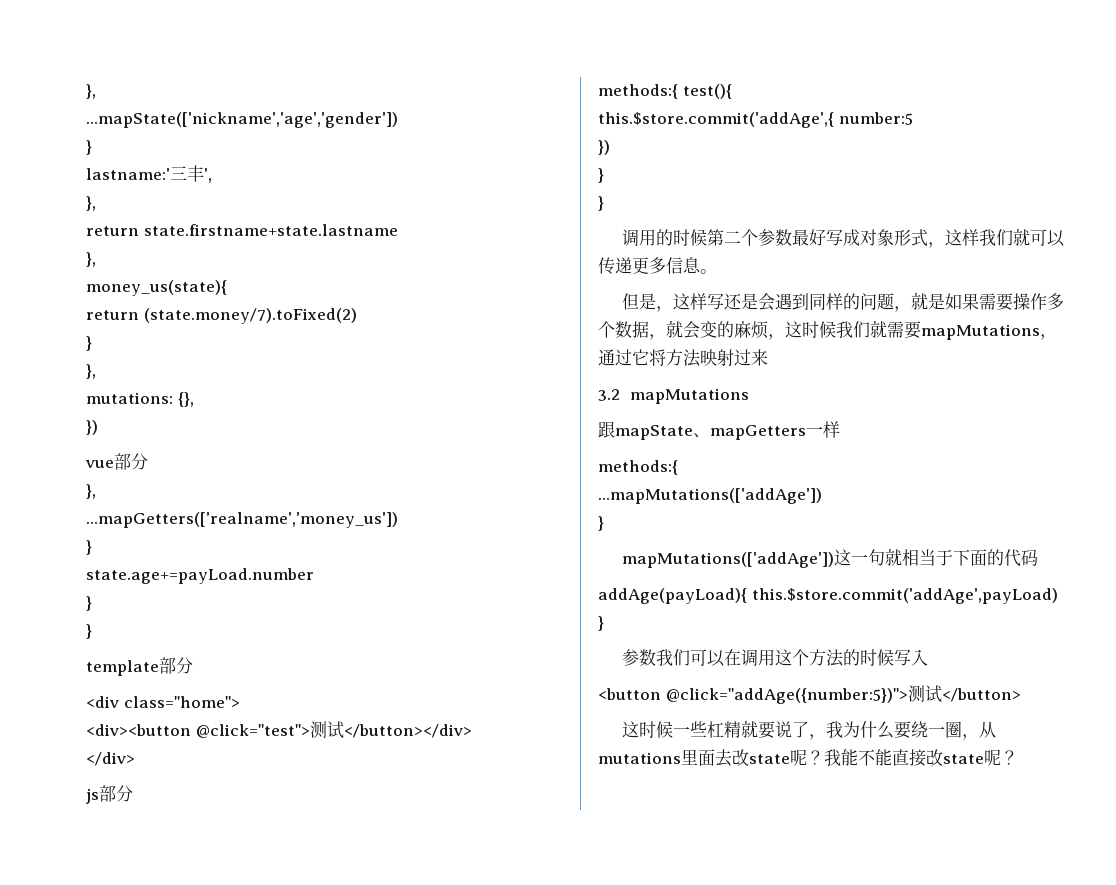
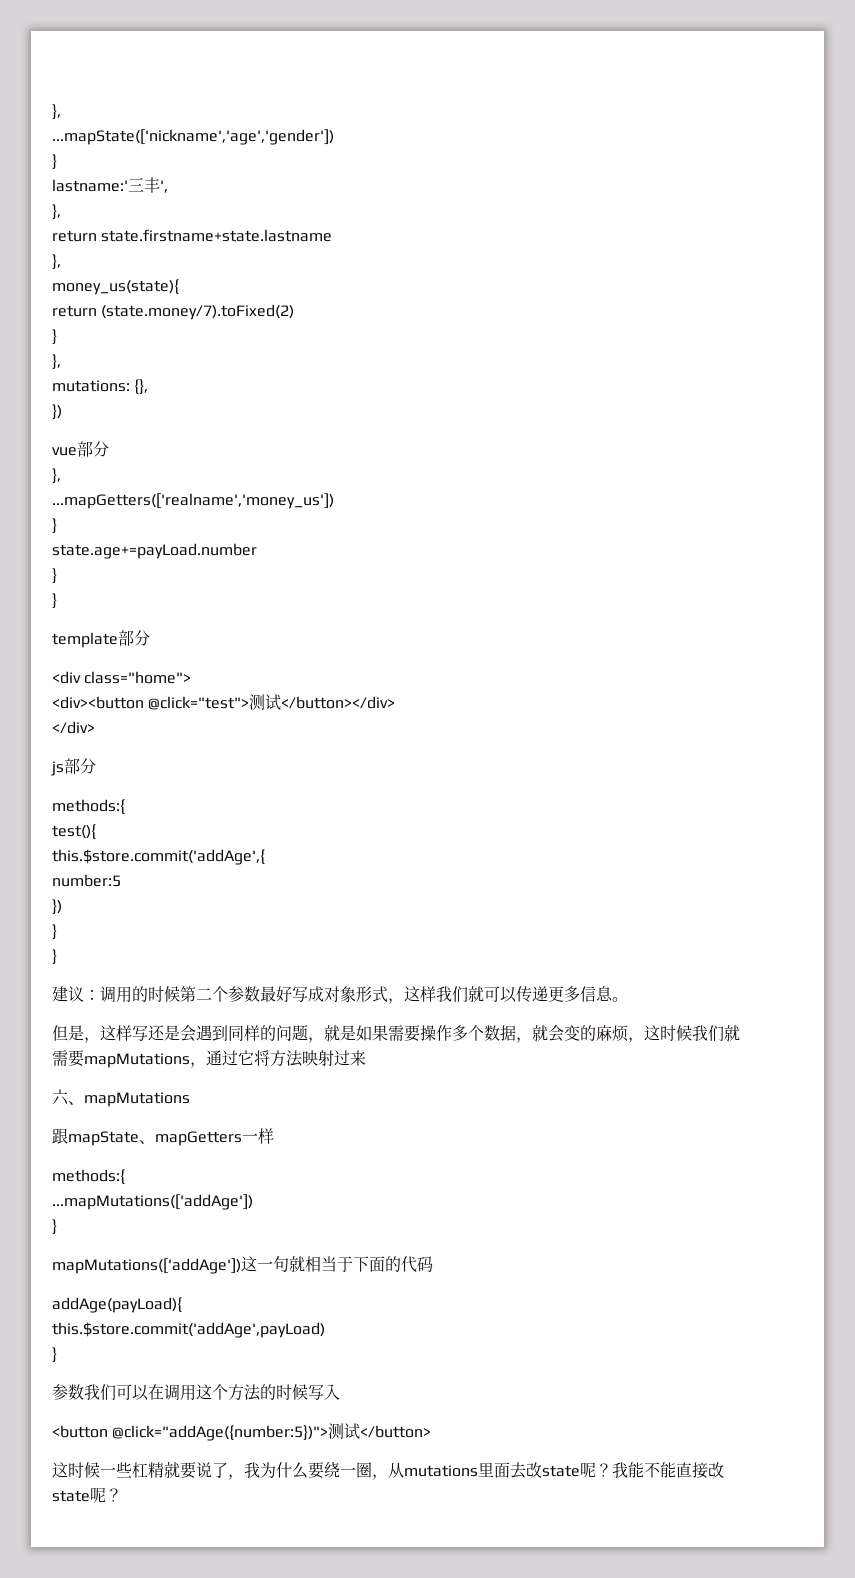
  js部分
- methods:{ test(){
+ methods:{
+ test(){
- this.$store.commit('addAge',{ number:5
+ this.$store.commit('addAge',{
+ number:5
- 调用的时候第二个参数最好写成对象形式，这样我们就可以传递更多信息。
+ 建议：调用的时候第二个参数最好写成对象形式，这样我们就可以传递更多信息。
- 3.2 mapMutations
+ 六、mapMutations
- addAge(payLoad){ this.$store.commit('addAge',payLoad)
+ addAge(payLoad){
+ this.$store.commit('addAge',payLoad)

